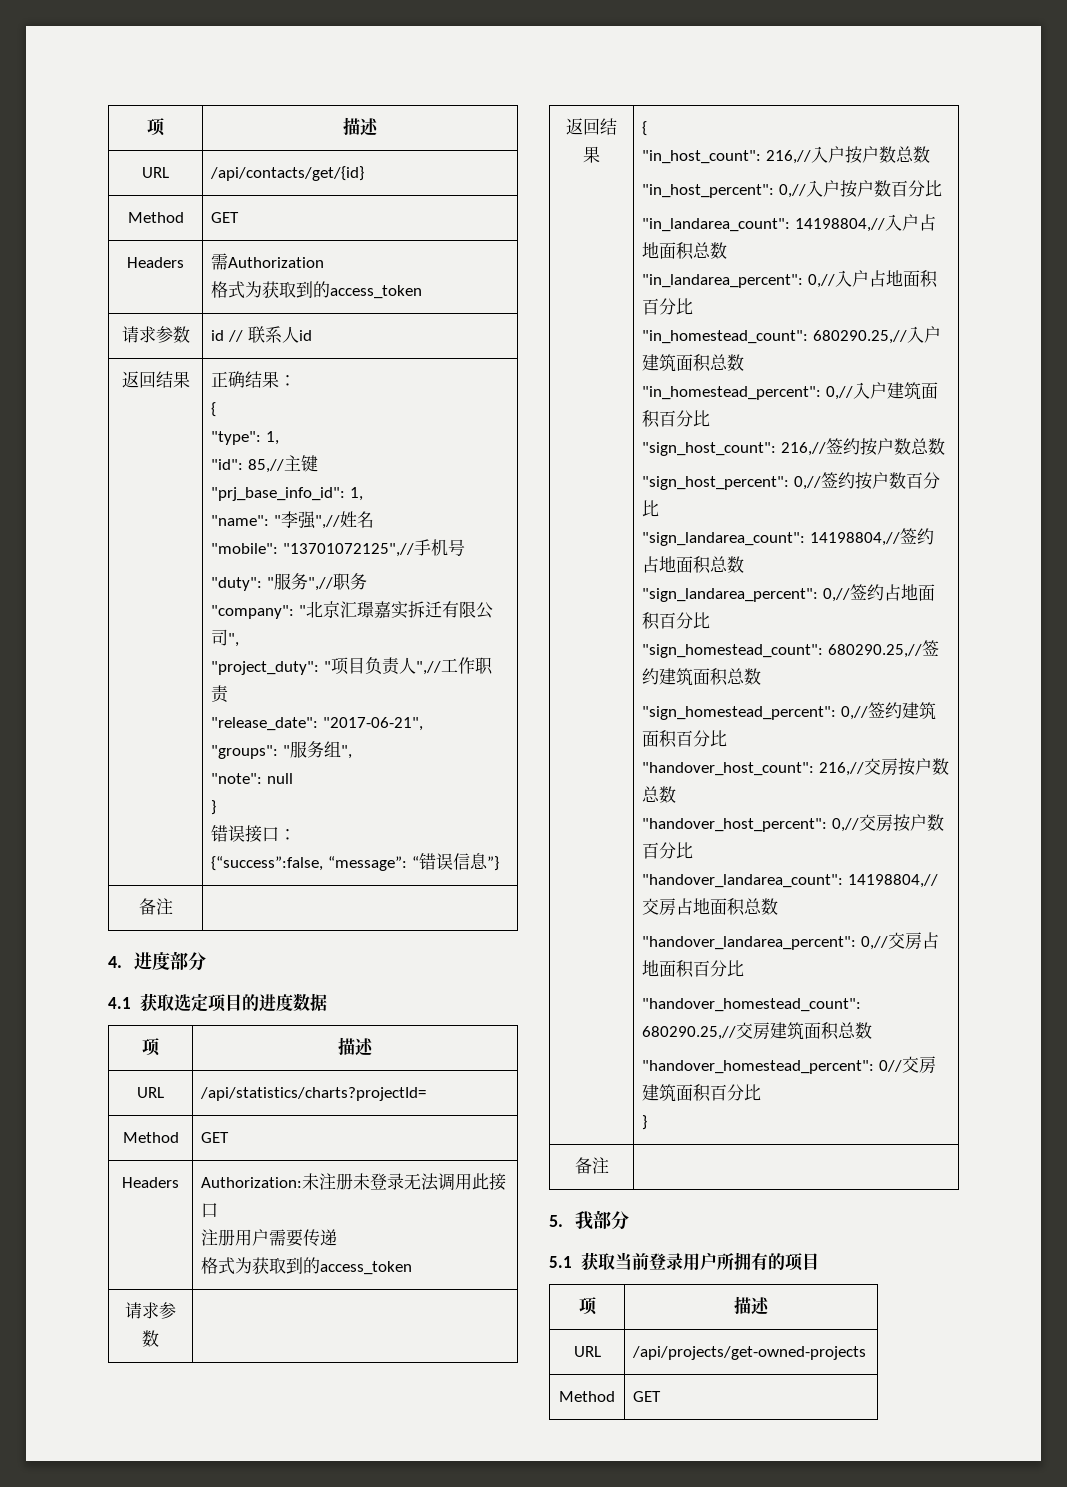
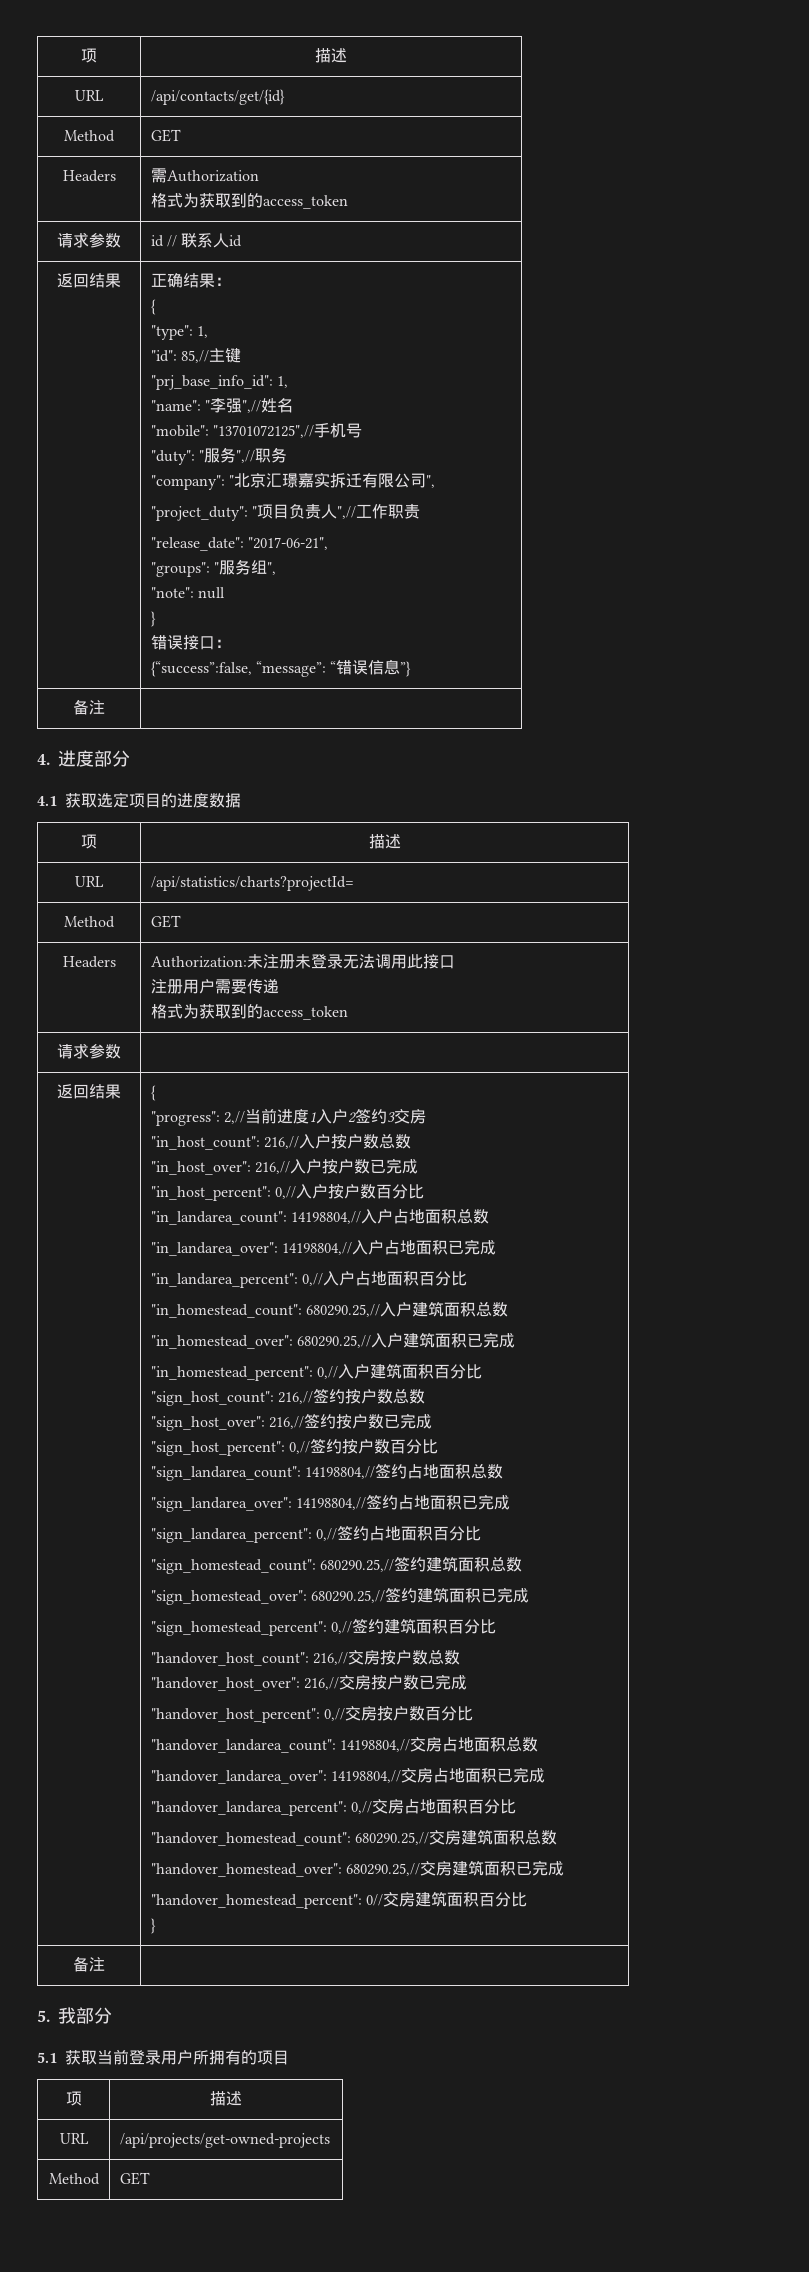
+ "progress": 2,//当前进度1入户2签约3交房
+ "in_host_over": 216,//入户按户数已完成
+ "in_landarea_over": 14198804,//入户占地面积已完成
+ "in_homestead_over": 680290.25,//入户建筑面积已完成
+ "sign_host_over": 216,//签约按户数已完成
+ "sign_landarea_over": 14198804,//签约占地面积已完成
+ "sign_homestead_over": 680290.25,//签约建筑面积已完成
+ "handover_host_over": 216,//交房按户数已完成
+ "handover_landarea_over": 14198804,//交房占地面积已完成
+ "handover_homestead_over": 680290.25,//交房建筑面积已完成

